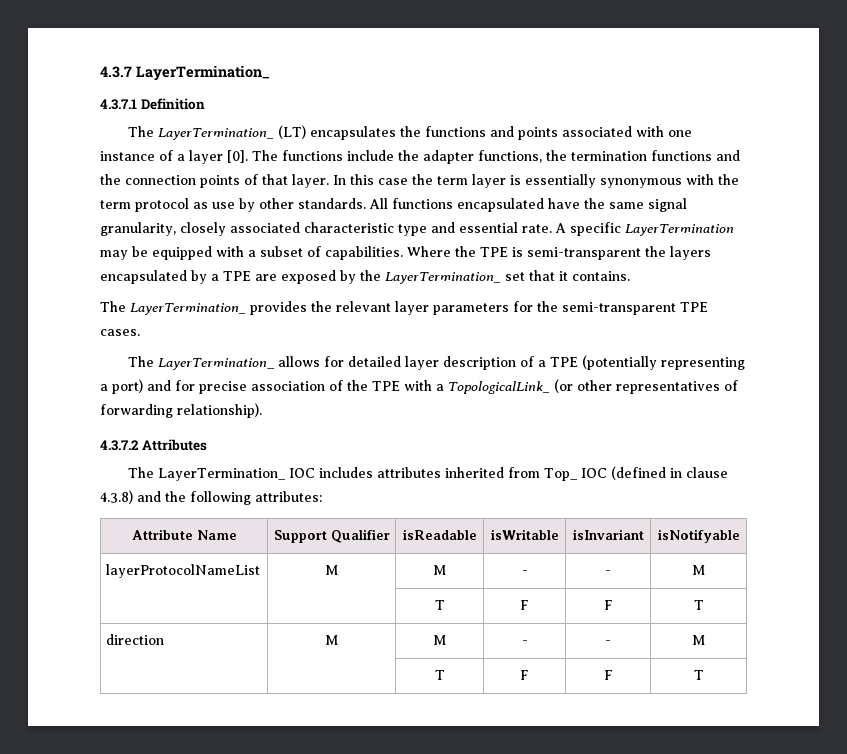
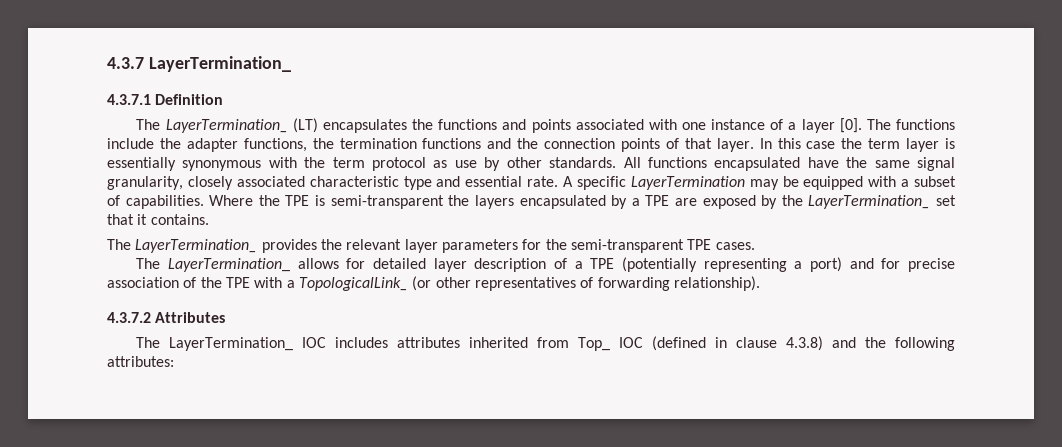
- Attribute Name | Support Qualifier | isReadable | isWritable | isInvariant | isNotifyable
- layerProtocolNameList | M | M | - | - | M
- | | T | F | F | T
- direction | M | M | - | - | M
- | | T | F | F | T

